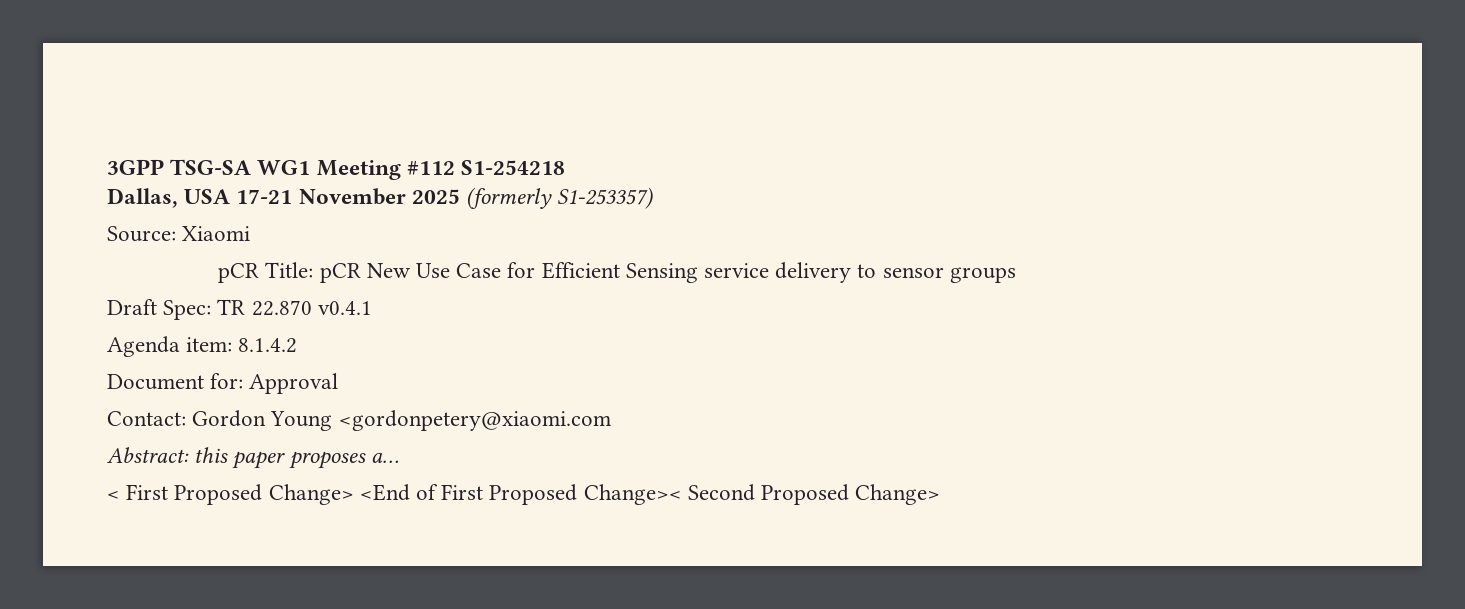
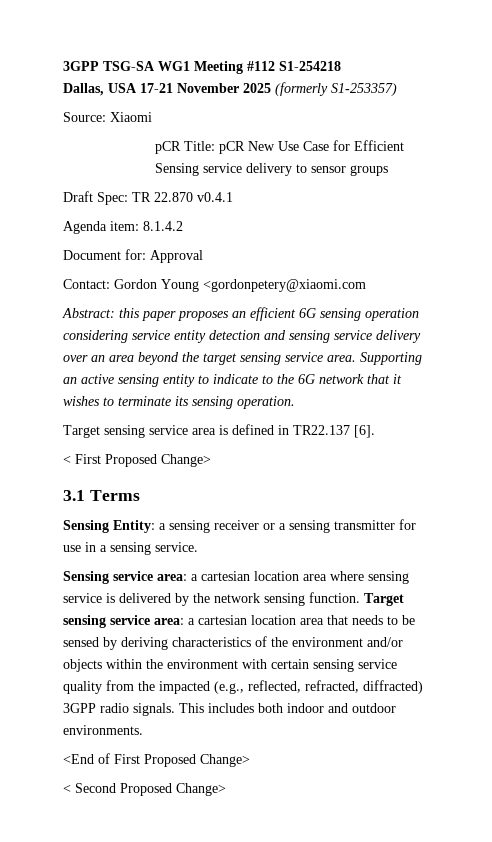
- Abstract: this paper proposes a…
- < First Proposed Change> <End of First Proposed Change>< Second Proposed Change>
+ Abstract: this paper proposes an efficient 6G sensing operation considering service entity detection and sensing service delivery over an area beyond the target sensing service area. Supporting an active sensing entity to indicate to the 6G network that it wishes to terminate its sensing operation.
+ Target sensing service area is defined in TR22.137 [6].
+ < First Proposed Change>
+ 3.1 Terms
+ Sensing Entity: a sensing receiver or a sensing transmitter for use in a sensing service.
+ Sensing service area: a cartesian location area where sensing service is delivered by the network sensing function. Target sensing service area: a cartesian location area that needs to be sensed by deriving characteristics of the environment and/or objects within the environment with certain sensing service quality from the impacted (e.g., reflected, refracted, diffracted) 3GPP radio signals. This includes both indoor and outdoor environments.
+ <End of First Proposed Change>
+ < Second Proposed Change>

